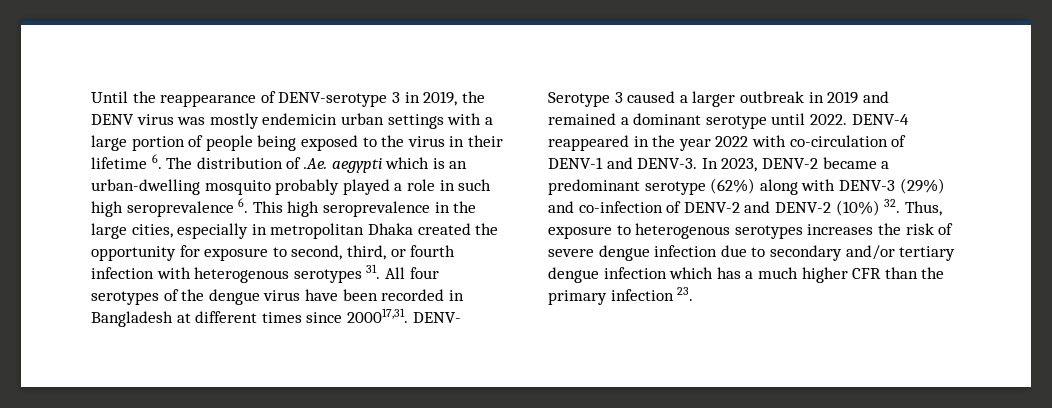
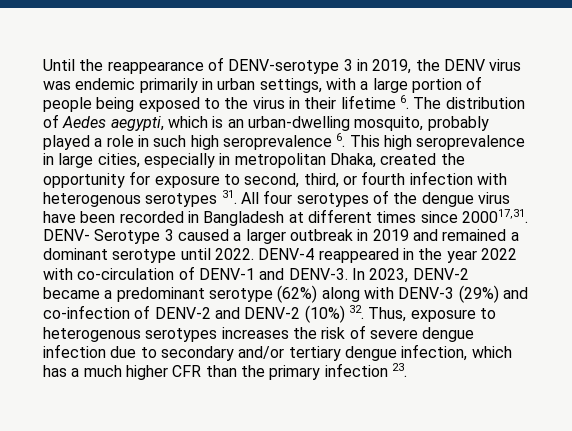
- Until the reappearance of DENV-serotype 3 in 2019, the DENV virus was mostly endemicin urban settings with a large portion of people being exposed to the virus in their lifetime 6. The distribution of .Ae. aegypti which is an urban-dwelling mosquito probably played a role in such high seroprevalence 6. This high seroprevalence in the large cities, especially in metropolitan Dhaka created the opportunity for exposure to second, third, or fourth infection with heterogenous serotypes 31. All four serotypes of the dengue virus have been recorded in Bangladesh at different times since 200017,31.
+ Until the reappearance of DENV-serotype 3 in 2019, the DENV virus was endemic primarily in urban settings, with a large portion of people being exposed to the virus in their lifetime 6. The distribution of Aedes aegypti, which is an urban-dwelling mosquito, probably played a role in such high seroprevalence 6. This high seroprevalence in large cities, especially in metropolitan Dhaka, created the opportunity for exposure to second, third, or fourth infection with heterogenous serotypes 31. All four serotypes of the dengue virus have been recorded in Bangladesh at different times since 200017,31.
- In 2023, DENV-2 became a predominant serotype (62%) along with DENV-3 (29%) and co-infection of DENV-2 and DENV-2 (10%) 32. Thus, exposure to heterogenous serotypes increases the risk of severe dengue infection due to secondary and/or tertiary dengue infection which has a much higher CFR than the primary infection 23.
+ In 2023, DENV-2 became a predominant serotype (62%) along with DENV-3 (29%) and co-infection of DENV-2 and DENV-2 (10%) 32. Thus, exposure to heterogenous serotypes increases the risk of severe dengue infection due to secondary and/or tertiary dengue infection, which has a much higher CFR than the primary infection 23.

